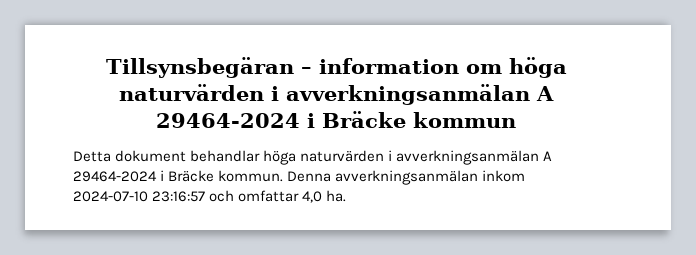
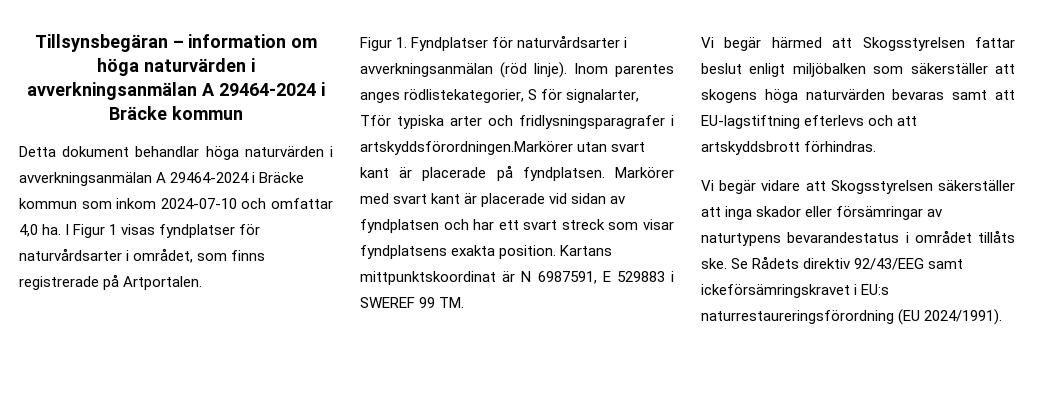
- Detta dokument behandlar höga naturvärden i avverkningsanmälan A 29464-2024 i Bräcke kommun. Denna avverkningsanmälan inkom 2024-07-10 23:16:57 och omfattar 4,0 ha.
+ Detta dokument behandlar höga naturvärden i avverkningsanmälan A 29464-2024 i Bräcke kommun som inkom 2024-07-10 och omfattar 4,0 ha.
+ I Figur 1 visas fyndplatser för naturvårdsarter i området, som finns registrerade på Artportalen.
+ Figur 1. Fyndplatser för naturvårdsarter i avverkningsanmälan (röd linje). Inom parentes anges rödlistekategorier, S för signalarter, Tför typiska arter och fridlysningsparagrafer i artskyddsförordningen.Markörer utan svart kant är placerade på fyndplatsen. Markörer med svart kant är placerade vid sidan av fyndplatsen och har ett svart streck som visar fyndplatsens exakta position. Kartans mittpunktskoordinat är N 6987591, E 529883 i SWEREF 99 TM.
+ Vi begär härmed att Skogsstyrelsen fattar beslut enligt miljöbalken som säkerställer att skogens höga naturvärden bevaras samt att EU-lagstiftning efterlevs och att artskyddsbrott förhindras.
+ Vi begär vidare att Skogsstyrelsen säkerställer att inga skador eller försämringar av naturtypens bevarandestatus i området tillåts ske. Se Rådets direktiv 92/43/EEG samt ickeförsämringskravet i EU:s naturrestaureringsförordning (EU 2024/1991).

